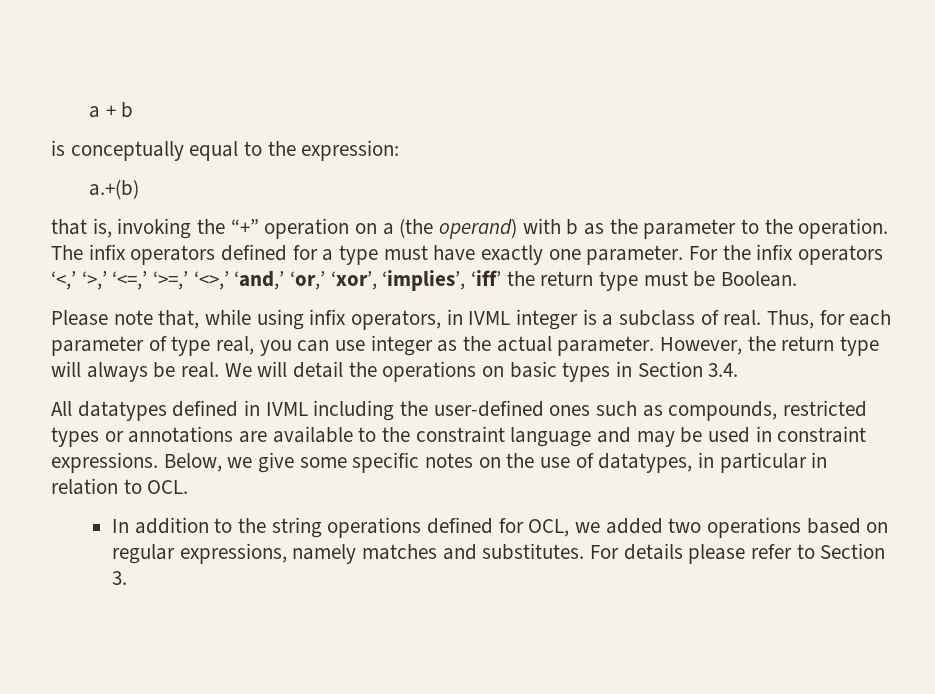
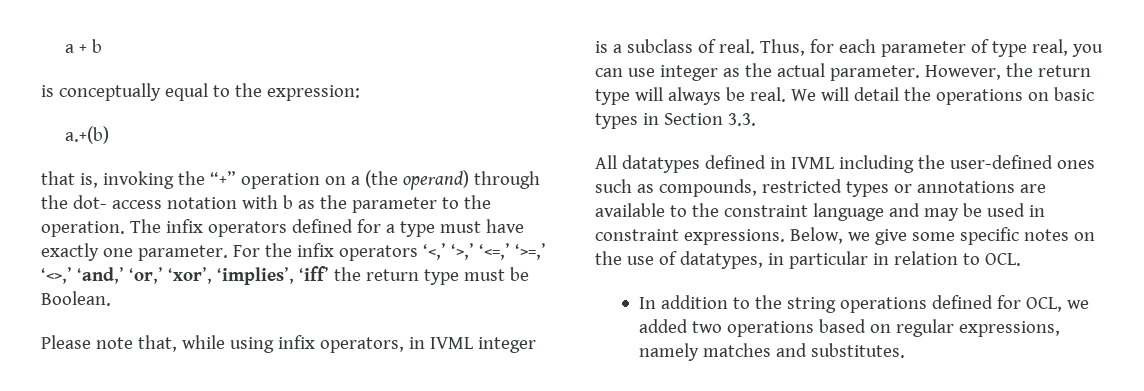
- that is, invoking the “+” operation on a (the operand) with b as the parameter to the operation.
+ that is, invoking the “+” operation on a (the operand) through the dot- access notation with b as the parameter to the operation.
- We will detail the operations on basic types in Section 3.4.
+ We will detail the operations on basic types in Section 3.3.
- For details please refer to Section 3.

